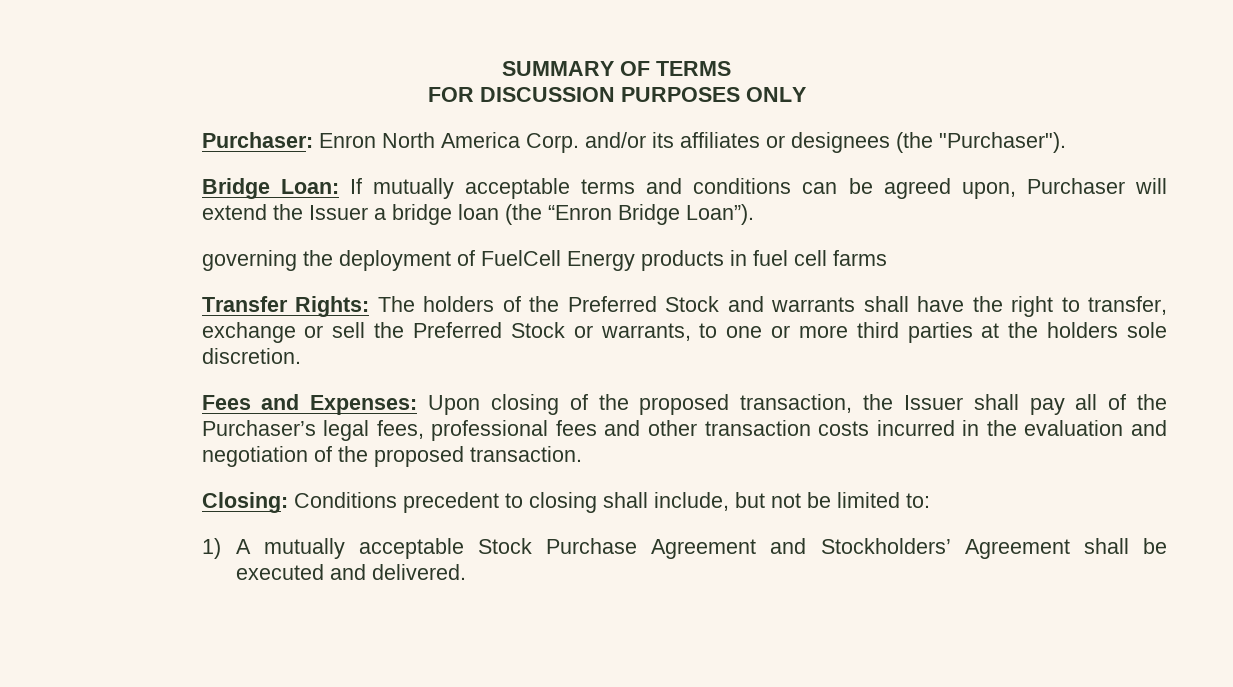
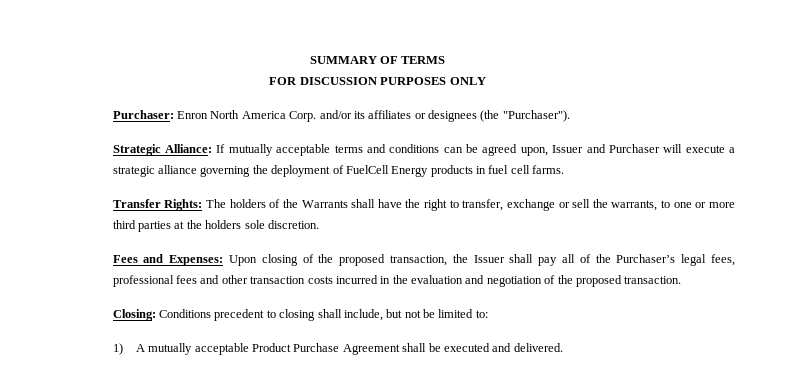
- Bridge Loan: If mutually acceptable terms and conditions can be agreed upon, Purchaser will extend the Issuer a bridge loan (the “Enron Bridge Loan”).
- governing the deployment of FuelCell Energy products in fuel cell farms
+ Strategic Alliance: If mutually acceptable terms and conditions can be agreed upon, Issuer and Purchaser will execute a strategic alliance governing the deployment of FuelCell Energy products in fuel cell farms.
- Transfer Rights: The holders of the Preferred Stock and warrants shall have the right to transfer, exchange or sell the Preferred Stock or warrants, to one or more third parties at the holders sole discretion.
+ Transfer Rights: The holders of the Warrants shall have the right to transfer, exchange or sell the warrants, to one or more third parties at the holders sole discretion.
- 1) A mutually acceptable Stock Purchase Agreement and Stockholders’ Agreement shall be executed and delivered.
+ 1) A mutually acceptable Product Purchase Agreement shall be executed and delivered.

